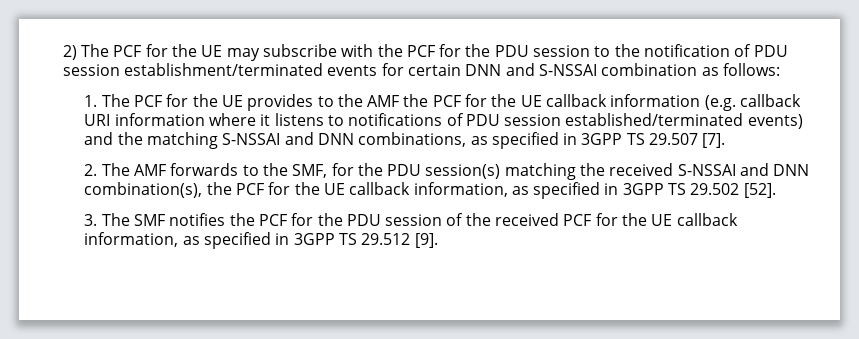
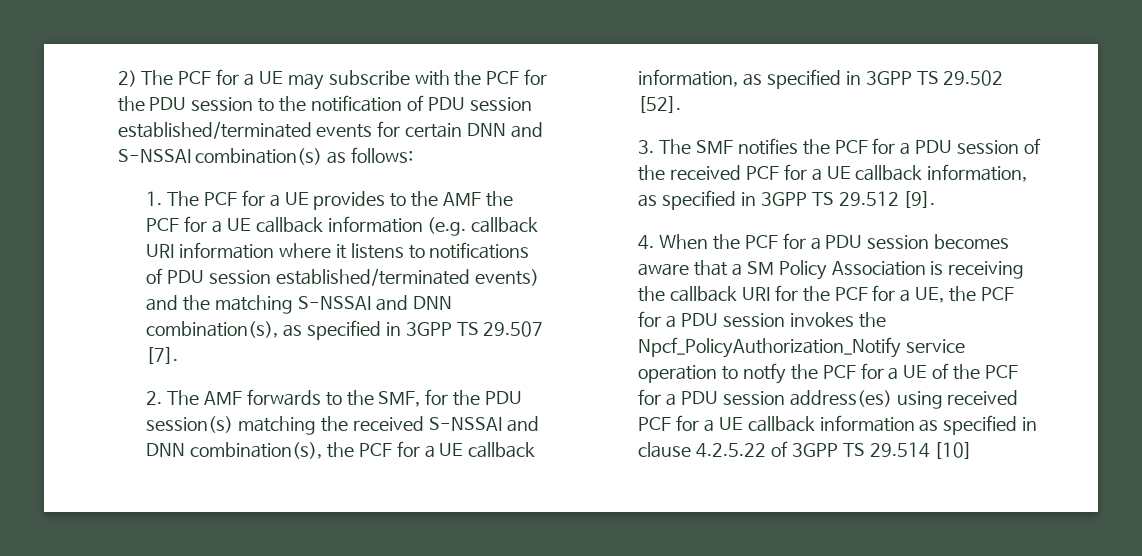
- 2) The PCF for the UE may subscribe with the PCF for the PDU session to the notification of PDU session establishment/terminated events for certain DNN and S-NSSAI combination as follows:
+ 2) The PCF for a UE may subscribe with the PCF for the PDU session to the notification of PDU session established/terminated events for certain DNN and S-NSSAI combination(s) as follows:
- 1. The PCF for the UE provides to the AMF the PCF for the UE callback information (e.g. callback URI information where it listens to notifications of PDU session established/terminated events) and the matching S-NSSAI and DNN combinations, as specified in 3GPP TS 29.507 [7].
+ 1. The PCF for a UE provides to the AMF the PCF for a UE callback information (e.g. callback URI information where it listens to notifications of PDU session established/terminated events) and the matching S-NSSAI and DNN combination(s), as specified in 3GPP TS 29.507 [7].
- 2. The AMF forwards to the SMF, for the PDU session(s) matching the received S-NSSAI and DNN combination(s), the PCF for the UE callback information, as specified in 3GPP TS 29.502 [52].
+ 2. The AMF forwards to the SMF, for the PDU session(s) matching the received S-NSSAI and DNN combination(s), the PCF for a UE callback information, as specified in 3GPP TS 29.502 [52].
- 3. The SMF notifies the PCF for the PDU session of the received PCF for the UE callback information, as specified in 3GPP TS 29.512 [9].
+ 3. The SMF notifies the PCF for a PDU session of the received PCF for a UE callback information, as specified in 3GPP TS 29.512 [9].
+ 4. When the PCF for a PDU session becomes aware that a SM Policy Association is receiving the callback URI for the PCF for a UE, the PCF for a PDU session invokes the Npcf_PolicyAuthorization_Notify service operation to notfy the PCF for a UE of the PCF for a PDU session address(es) using received PCF for a UE callback information as specified in clause 4.2.5.22 of 3GPP TS 29.514 [10]

